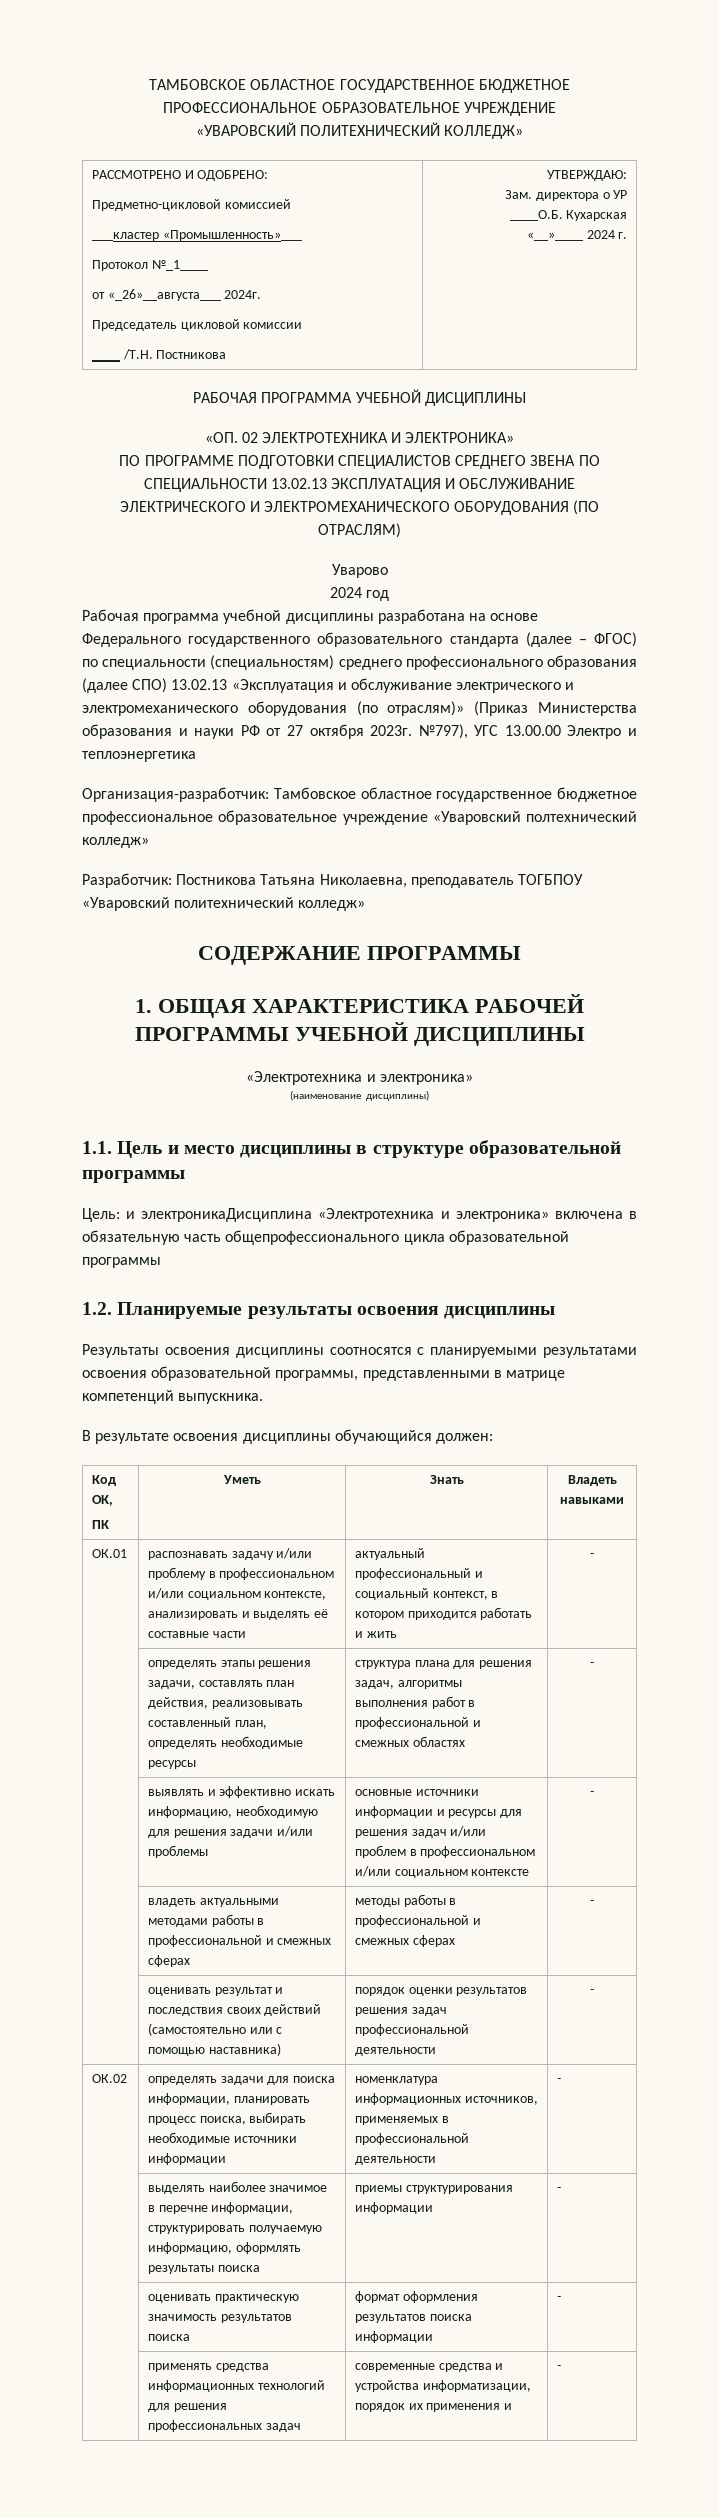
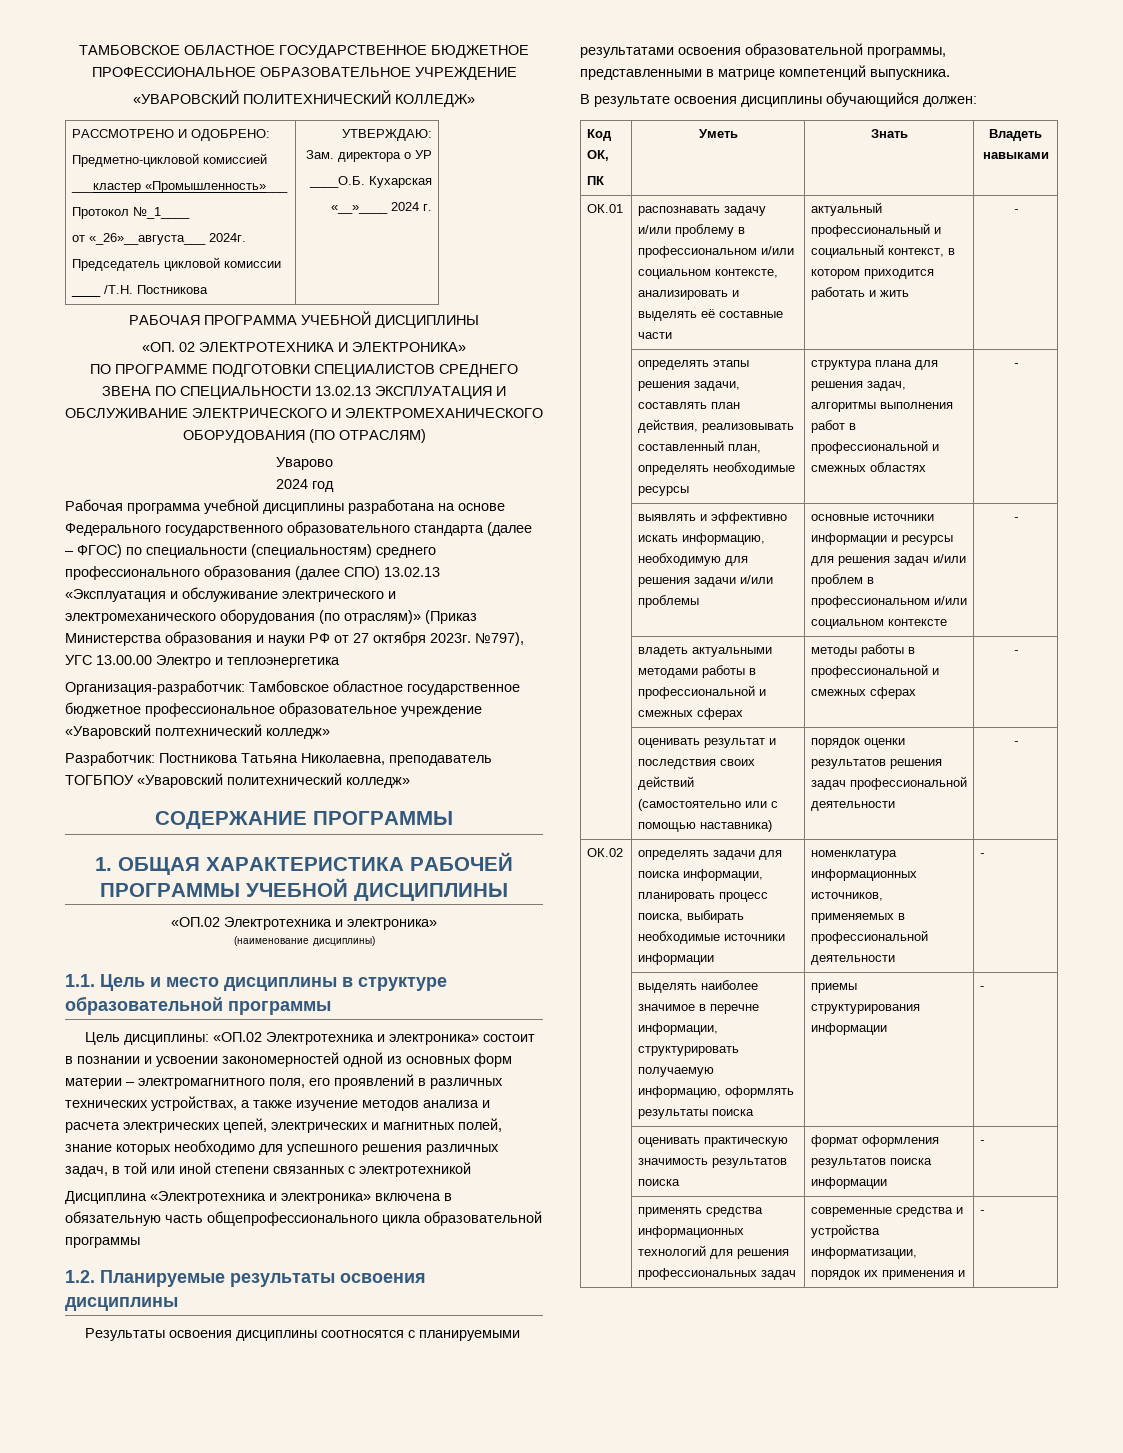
  1. ОБЩАЯ ХАРАКТЕРИСТИКА РАБОЧЕЙ ПРОГРАММЫ УЧЕБНОЙ ДИСЦИПЛИНЫ
- «Электротехника и электроника»
+ «ОП.02 Электротехника и электроника»
- Цель: и электроникаДисциплина «Электротехника и электроника» включена в обязательную часть общепрофессионального цикла образовательной программы
+ Цель дисциплины: «ОП.02 Электротехника и электроника» состоит в познании и усвоении закономерностей одной из основных форм материи – электромагнитного поля, его проявлений в различных технических устройствах, а также изучение методов анализа и расчета электрических цепей, электрических и магнитных полей, знание которых необходимо для успешного решения различных задач, в той или иной степени связанных с электротехникой
+ Дисциплина «Электротехника и электроника» включена в обязательную часть общепрофессионального цикла образовательной программы

